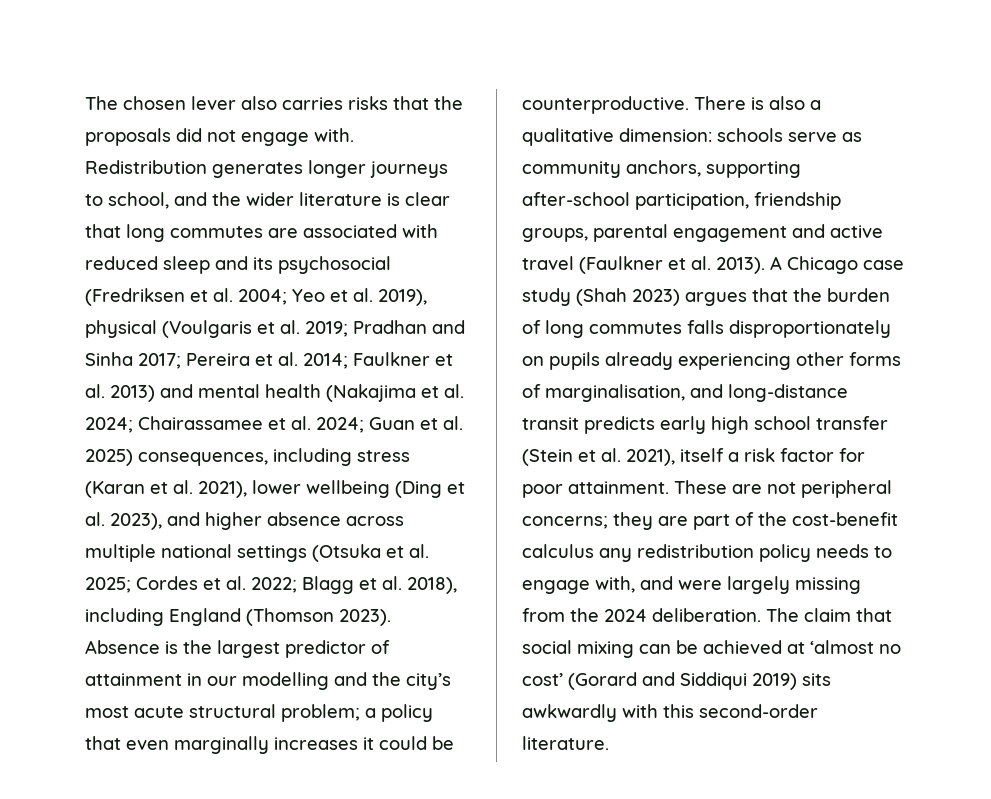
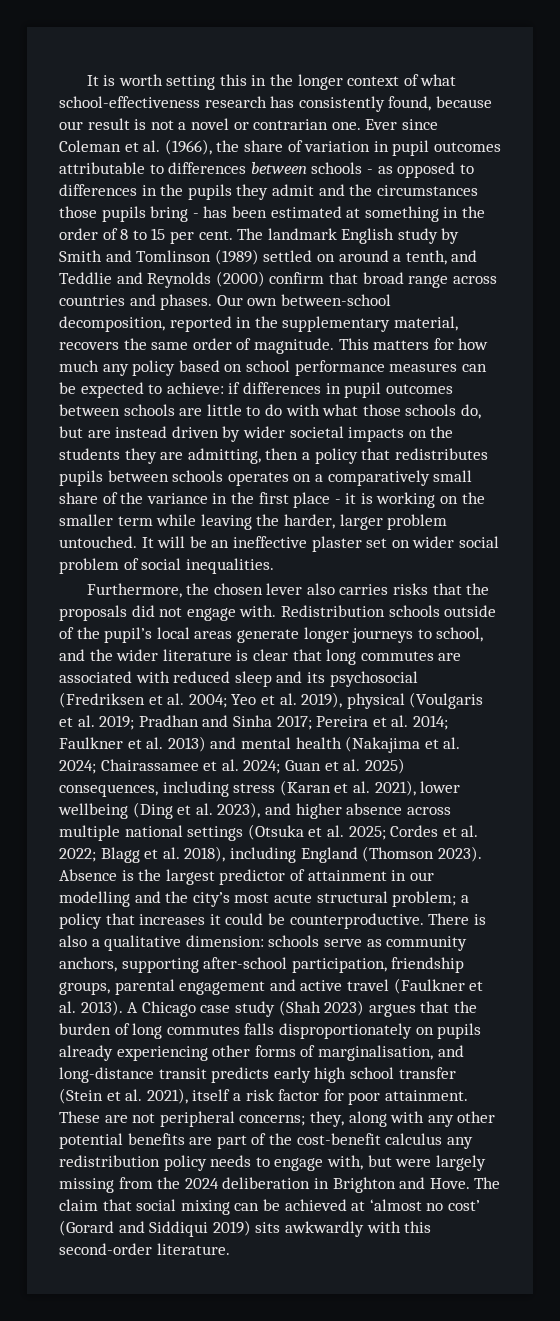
- The chosen lever also carries risks that the proposals did not engage with.
+ It is worth setting this in the longer context of what school-effectiveness research has consistently found, because our result is not a novel or contrarian one. Ever since Coleman et al. (1966), the share of variation in pupil outcomes attributable to differences between schools - as opposed to differences in the pupils they admit and the circumstances those pupils bring - has been estimated at something in the order of 8 to 15 per cent. The landmark English study by Smith and Tomlinson (1989) settled on around a tenth, and Teddlie and Reynolds (2000) confirm that broad range across countries and phases. Our own between-school decomposition, reported in the supplementary material, recovers the same order of magnitude. This matters for how much any policy based on school performance measures can be expected to achieve: if differences in pupil outcomes between schools are little to do with what those schools do, but are instead driven by wider societal impacts on the students they are admitting, then a policy that redistributes pupils between schools operates on a comparatively small share of the variance in the first place - it is working on the smaller term while leaving the harder, larger problem untouched. It will be an ineffective plaster set on wider social problem of social inequalities.
+ Furthermore, the chosen lever also carries risks that the proposals did not engage with.
- Redistribution generates longer journeys to school, and the wider literature is clear that long commutes are associated with reduced sleep and its psychosocial (Fredriksen et al. 2004;
+ Redistribution schools outside of the pupil’s local areas generate longer journeys to school, and the wider literature is clear that long commutes are associated with reduced sleep and its psychosocial (Fredriksen et al. 2004;
- Absence is the largest predictor of attainment in our modelling and the city’s most acute structural problem; a policy that even marginally increases it could be counterproductive.
+ Absence is the largest predictor of attainment in our modelling and the city’s most acute structural problem; a policy that increases it could be counterproductive.
- These are not peripheral concerns; they are part of the cost-benefit calculus any redistribution policy needs to engage with, and were largely missing from the 2024 deliberation.
+ These are not peripheral concerns; they, along with any other potential benefits are part of the cost-benefit calculus any redistribution policy needs to engage with, but were largely missing from the 2024 deliberation in Brighton and Hove.

